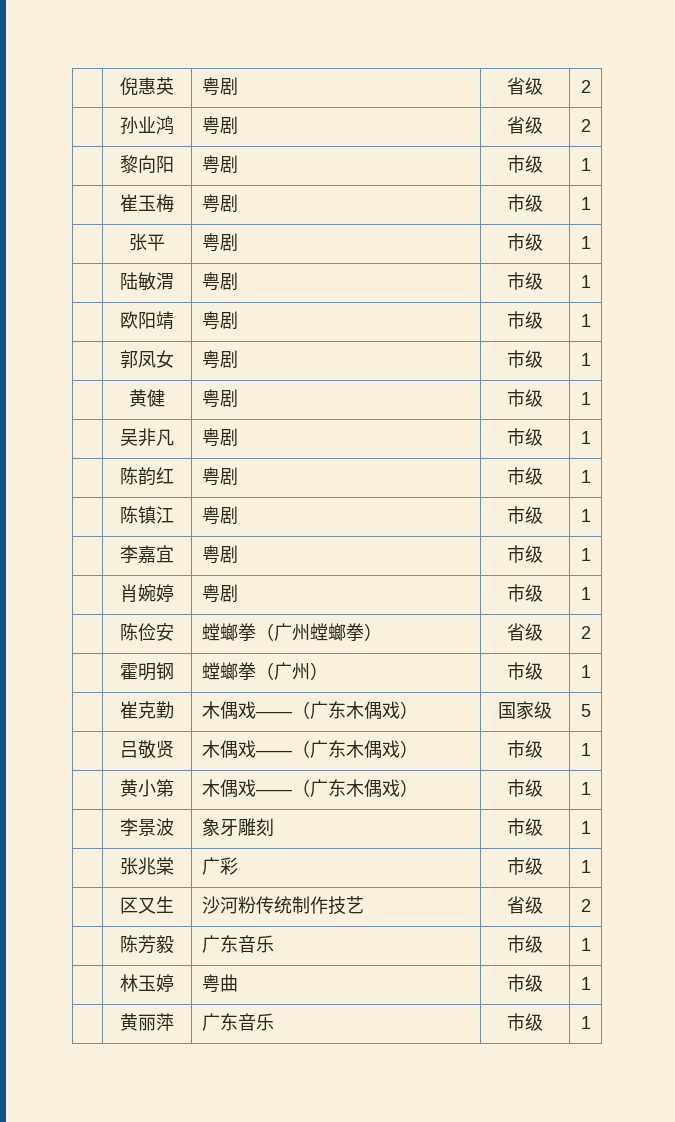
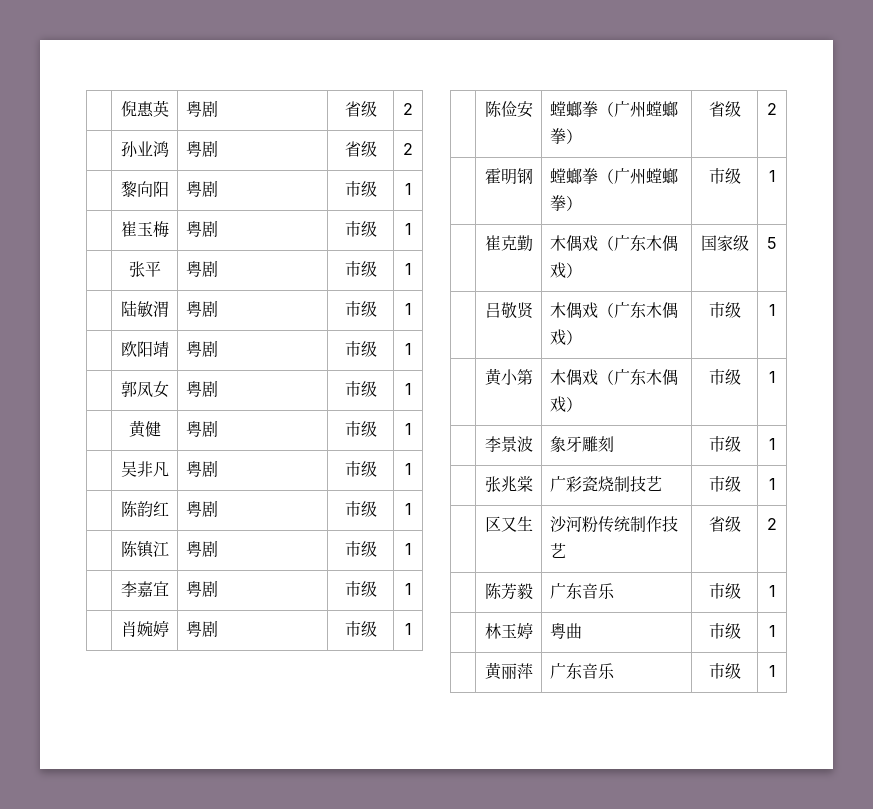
- | 霍明钢 | 螳螂拳（广州） | 市级 | 1
+ | 霍明钢 | 螳螂拳（广州螳螂拳） | 市级 | 1
- | 崔克勤 | 木偶戏——（广东木偶戏） | 国家级 | 5
+ | 崔克勤 | 木偶戏（广东木偶戏） | 国家级 | 5
- | 吕敬贤 | 木偶戏——（广东木偶戏） | 市级 | 1
+ | 吕敬贤 | 木偶戏（广东木偶戏） | 市级 | 1
- | 黄小第 | 木偶戏——（广东木偶戏） | 市级 | 1
+ | 黄小第 | 木偶戏（广东木偶戏） | 市级 | 1
- | 张兆棠 | 广彩 | 市级 | 1
+ | 张兆棠 | 广彩瓷烧制技艺 | 市级 | 1

